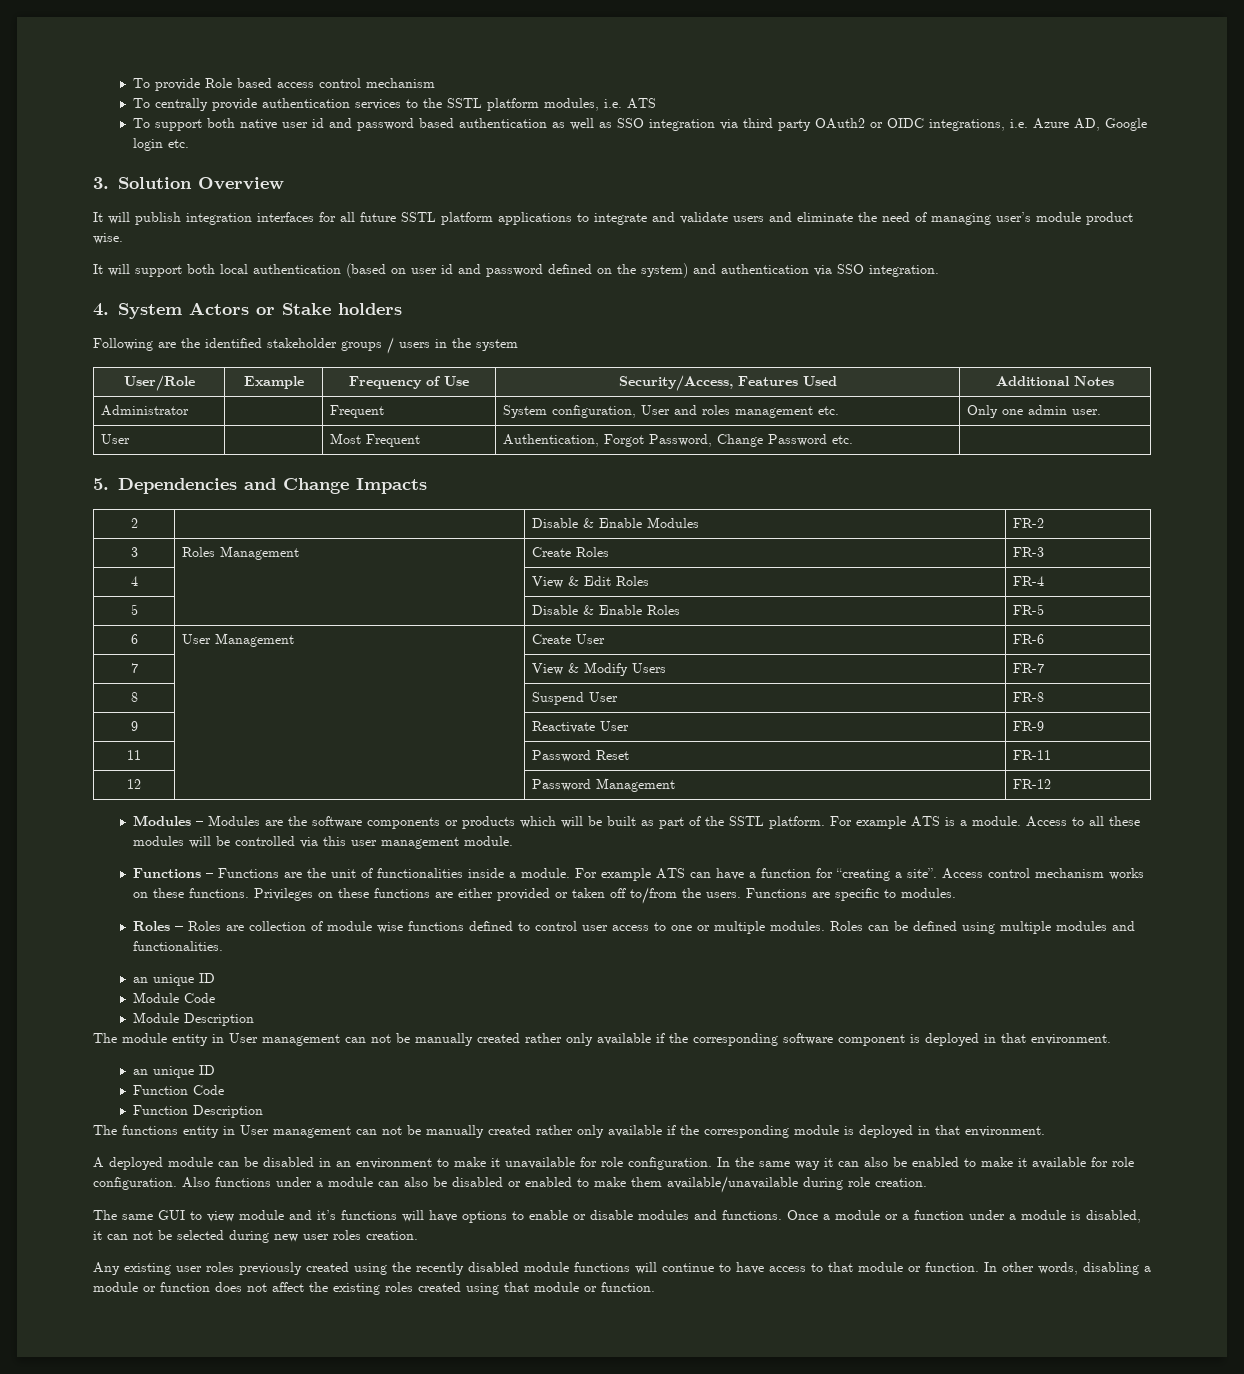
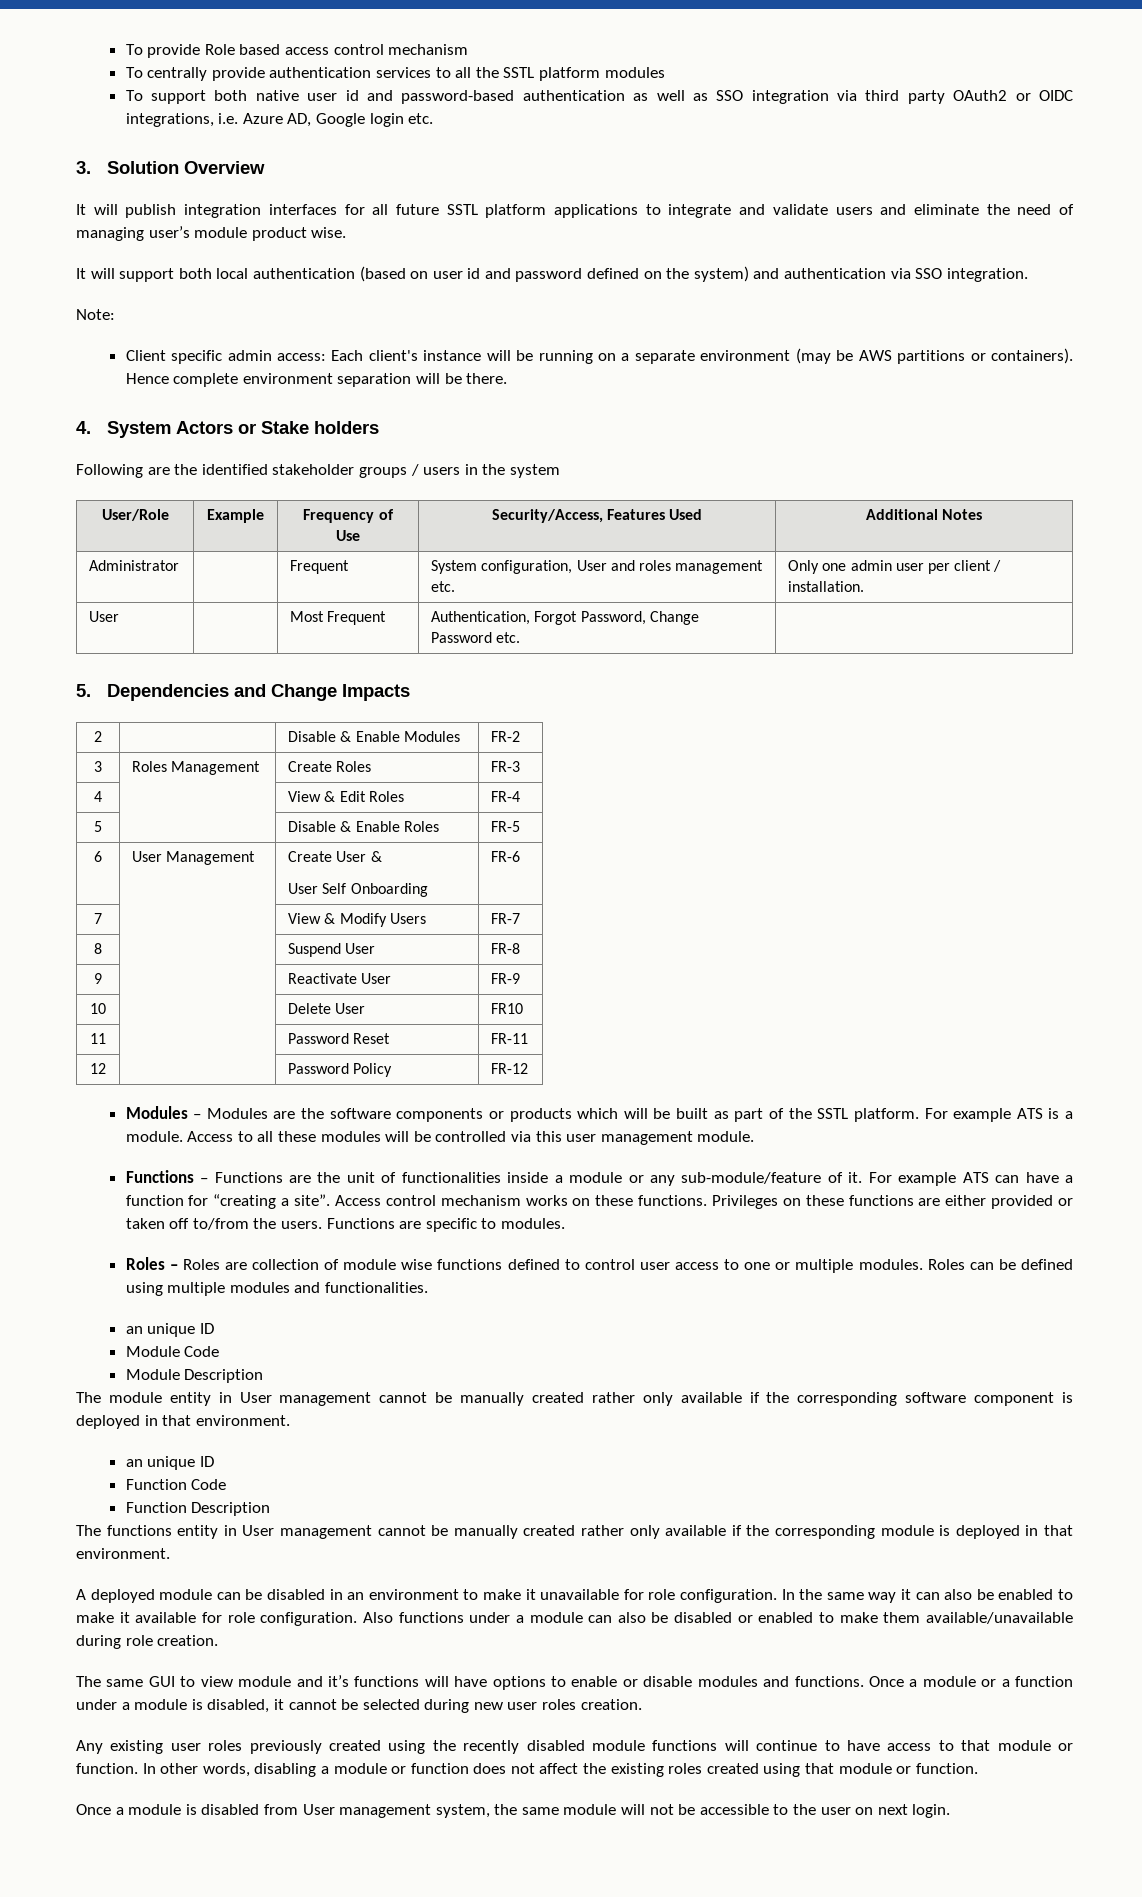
- To centrally provide authentication services to the SSTL platform modules, i.e. ATS
+ To centrally provide authentication services to all the SSTL platform modules
- To support both native user id and password based authentication as well as SSO integration via third party OAuth2 or OIDC integrations, i.e. Azure AD, Google login etc.
+ To support both native user id and password-based authentication as well as SSO integration via third party OAuth2 or OIDC integrations, i.e. Azure AD, Google login etc.
+ Note:
+ Client specific admin access: Each client's instance will be running on a separate environment (may be AWS partitions or containers). Hence complete environment separation will be there.
- Administrator | | Frequent | System configuration, User and roles management etc. | Only one admin user.
+ Administrator | | Frequent | System configuration, User and roles management etc. | Only one admin user per client / installation.
- 6 | User Management | Create User | FR-6
+ 6 | User Management | Create User &
+ User Self Onboarding | FR-6
+ 10 | | Delete User | FR10
- 12 | | Password Management | FR-12
+ 12 | | Password Policy | FR-12
- Functions – Functions are the unit of functionalities inside a module.
+ Functions – Functions are the unit of functionalities inside a module or any sub-module/feature of it.
- The module entity in User management can not be manually created rather only available if the corresponding software component is deployed in that environment.
+ The module entity in User management cannot be manually created rather only available if the corresponding software component is deployed in that environment.
- The functions entity in User management can not be manually created rather only available if the corresponding module is deployed in that environment.
+ The functions entity in User management cannot be manually created rather only available if the corresponding module is deployed in that environment.
- Once a module or a function under a module is disabled, it can not be selected during new user roles creation.
+ Once a module or a function under a module is disabled, it cannot be selected during new user roles creation.
+ Once a module is disabled from User management system, the same module will not be accessible to the user on next login.

